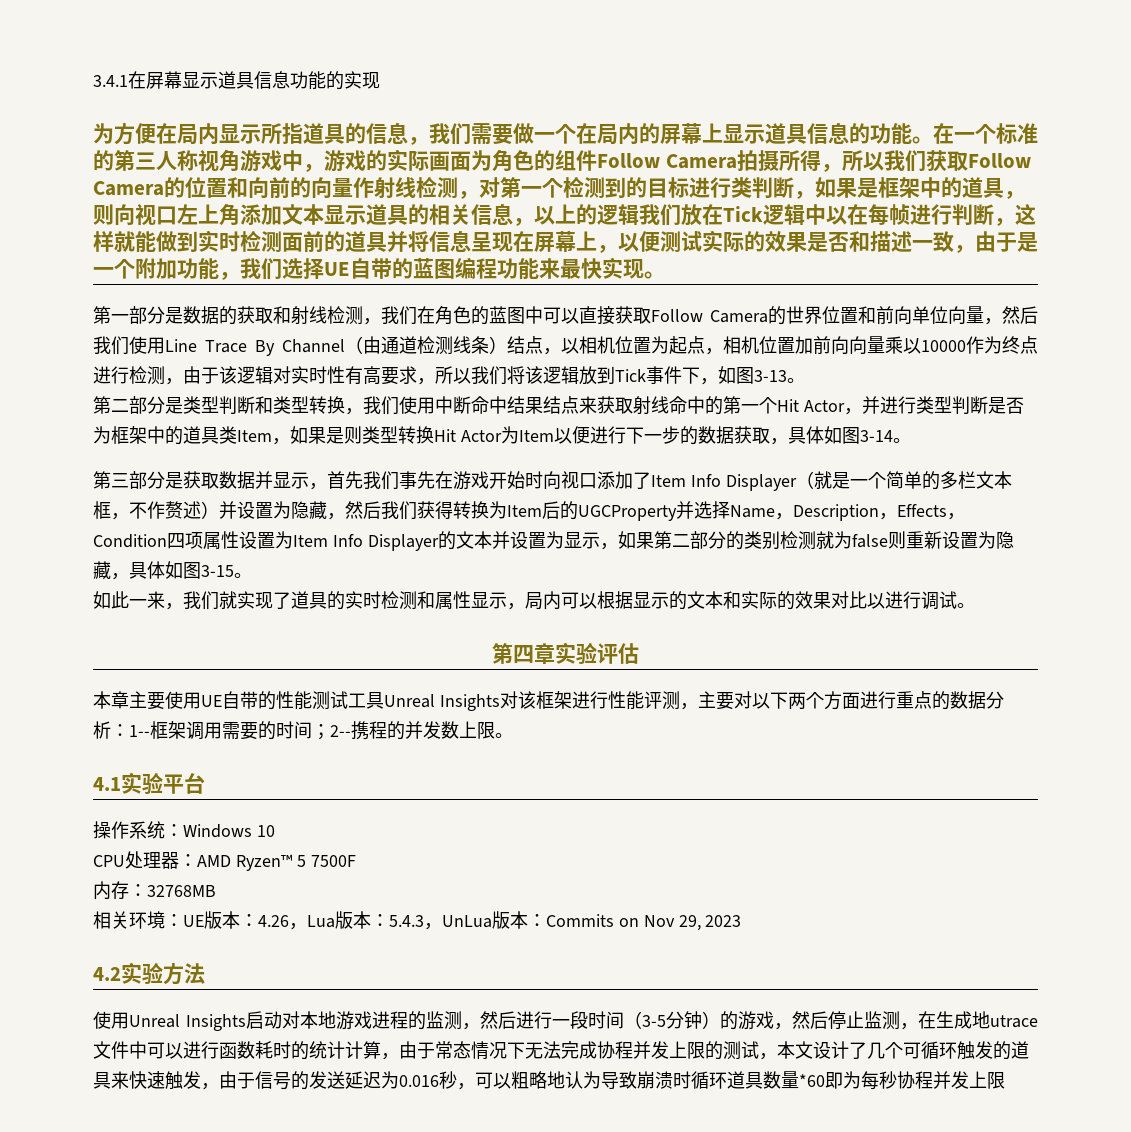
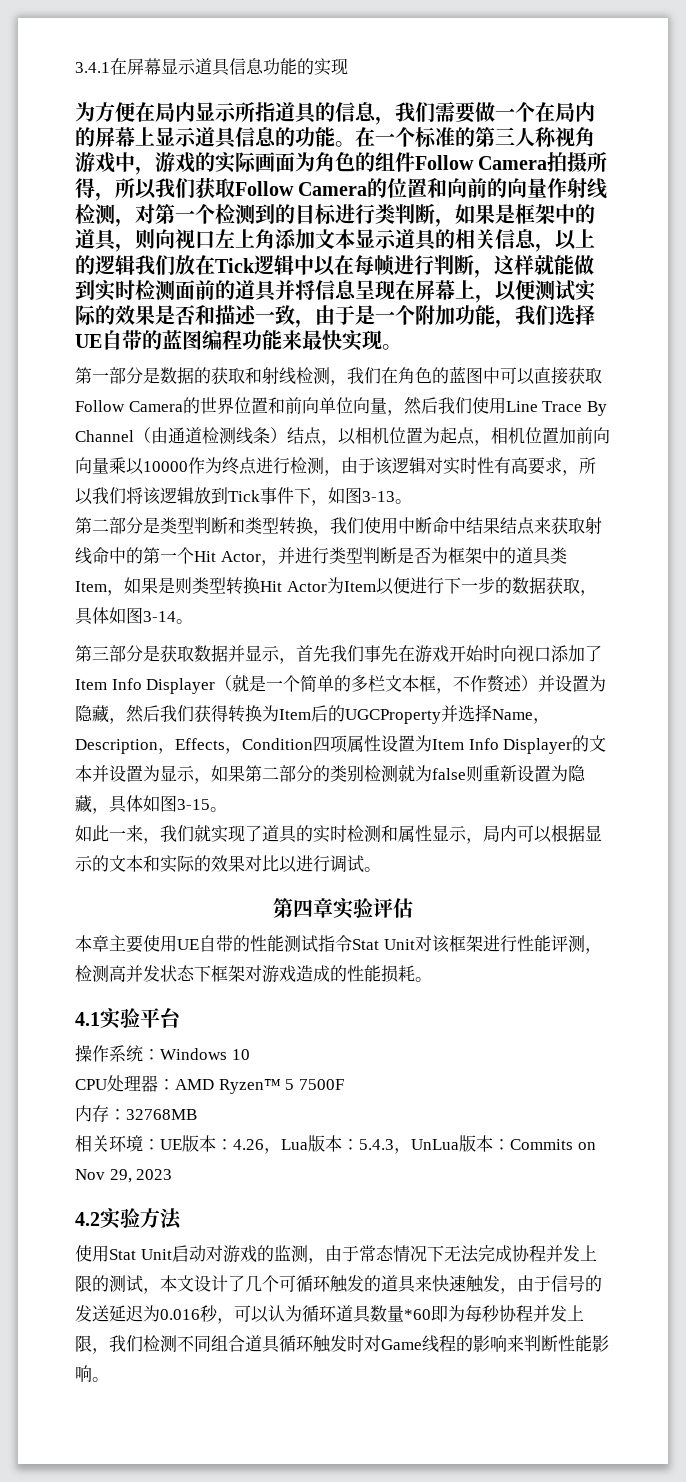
- 本章主要使用UE自带的性能测试工具Unreal Insights对该框架进行性能评测，主要对以下两个方面进行重点的数据分析：1--框架调用需要的时间；2--携程的并发数上限。
+ 本章主要使用UE自带的性能测试指令Stat Unit对该框架进行性能评测，检测高并发状态下框架对游戏造成的性能损耗。
- 使用Unreal Insights启动对本地游戏进程的监测，然后进行一段时间（3-5分钟）的游戏，然后停止监测，在生成地utrace文件中可以进行函数耗时的统计计算，由于常态情况下无法完成协程并发上限的测试，本文设计了几个可循环触发的道具来快速触发，由于信号的发送延迟为0.016秒，可以粗略地认为导致崩溃时循环道具数量*60即为每秒协程并发上限
+ 使用Stat Unit启动对游戏的监测，由于常态情况下无法完成协程并发上限的测试，本文设计了几个可循环触发的道具来快速触发，由于信号的发送延迟为0.016秒，可以认为循环道具数量*60即为每秒协程并发上限，我们检测不同组合道具循环触发时对Game线程的影响来判断性能影响。

